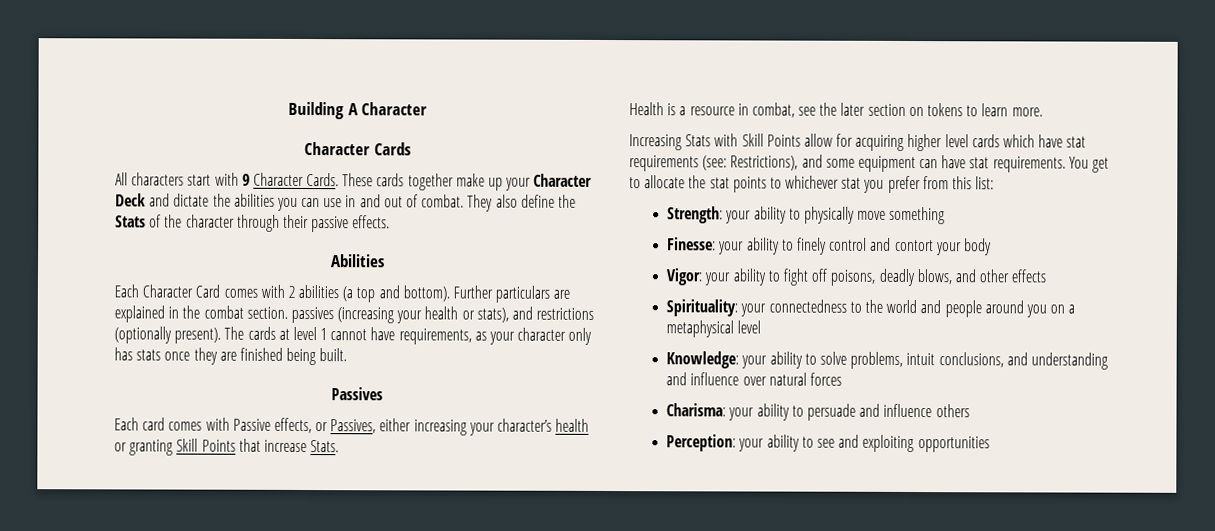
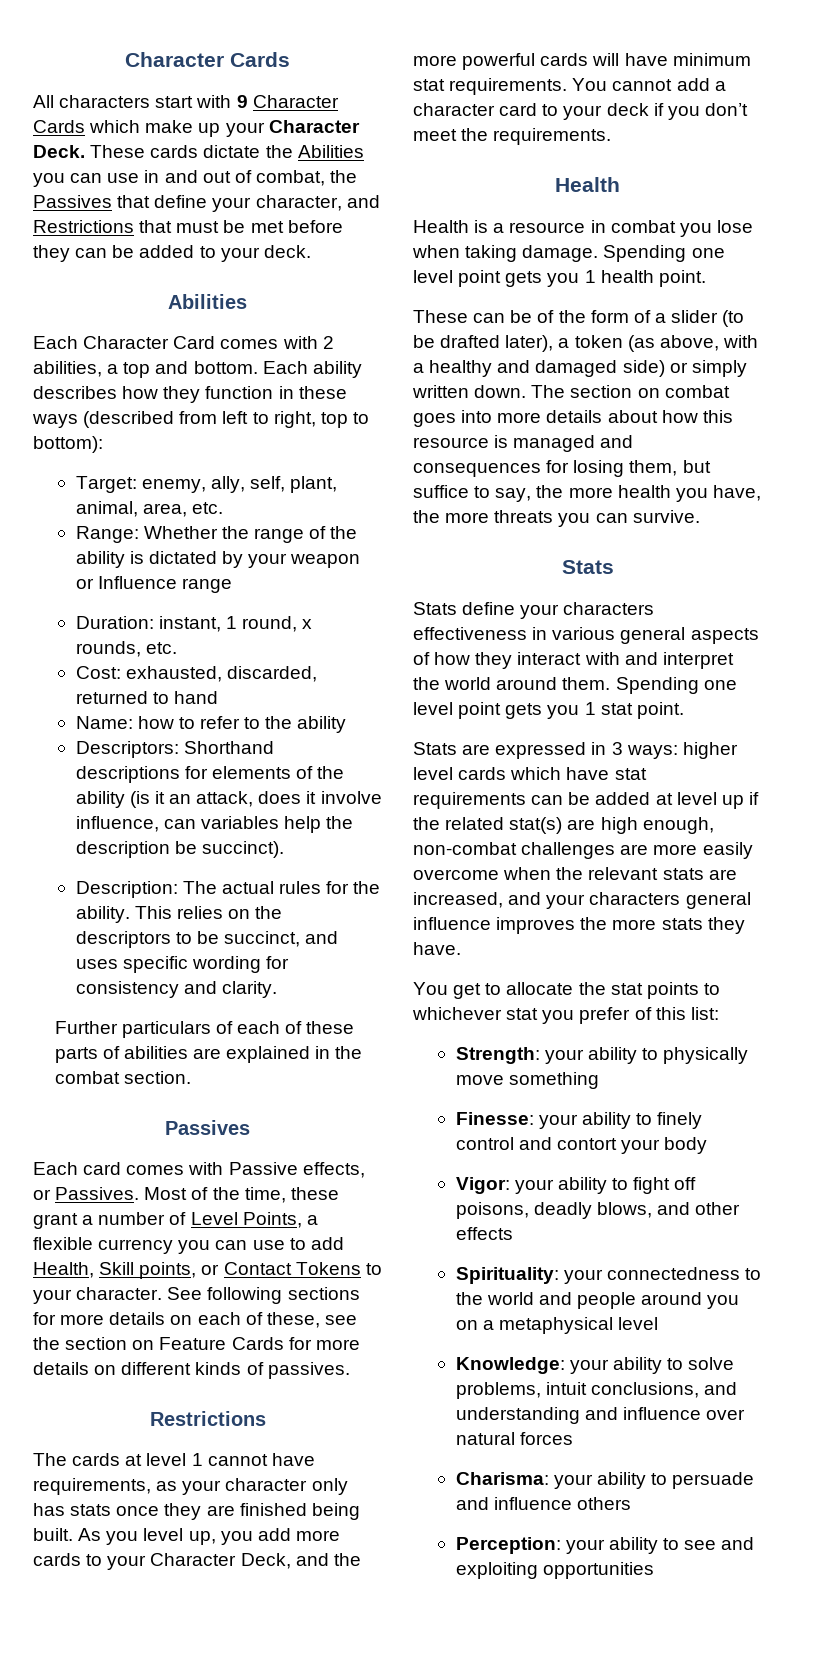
- Building A Character
- All characters start with 9 Character Cards. These cards together make up your Character Deck and dictate the abilities you can use in and out of combat. They also define the Stats of the character through their passive effects.
+ All characters start with 9 Character Cards which make up your Character Deck. These cards dictate the Abilities you can use in and out of combat, the Passives that define your character, and Restrictions that must be met before they can be added to your deck.
- Each Character Card comes with 2 abilities (a top and bottom). Further particulars are explained in the combat section. passives (increasing your health or stats), and restrictions (optionally present). The cards at level 1 cannot have requirements, as your character only has stats once they are finished being built.
+ Each Character Card comes with 2 abilities, a top and bottom. Each ability describes how they function in these ways (described from left to right, top to bottom):
+ Target: enemy, ally, self, plant, animal, area, etc.
+ Range: Whether the range of the ability is dictated by your weapon or Influence range
+ Duration: instant, 1 round, x rounds, etc.
+ Cost: exhausted, discarded, returned to hand
+ Name: how to refer to the ability
+ Descriptors: Shorthand descriptions for elements of the ability (is it an attack, does it involve influence, can variables help the description be succinct).
+ Description: The actual rules for the ability. This relies on the descriptors to be succinct, and uses specific wording for consistency and clarity.
+ Further particulars of each of these parts of abilities are explained in the combat section.
  Passives
- Each card comes with Passive effects, or Passives, either increasing your character’s health or granting Skill Points that increase Stats.
+ Each card comes with Passive effects, or Passives. Most of the time, these grant a number of Level Points, a flexible currency you can use to add Health, Skill points, or Contact Tokens to your character. See following sections for more details on each of these, see the section on Feature Cards for more details on different kinds of passives.
+ Restrictions
+ The cards at level 1 cannot have requirements, as your character only has stats once they are finished being built. As you level up, you add more cards to your Character Deck, and the more powerful cards will have minimum stat requirements. You cannot add a character card to your deck if you don’t meet the requirements.
+ Health
- Health is a resource in combat, see the later section on tokens to learn more.
- Increasing Stats with Skill Points allow for acquiring higher level cards which have stat requirements (see: Restrictions), and some equipment can have stat requirements. You get to allocate the stat points to whichever stat you prefer from this list:
+ Health is a resource in combat you lose when taking damage. Spending one level point gets you 1 health point.
+ These can be of the form of a slider (to be drafted later), a token (as above, with a healthy and damaged side) or simply written down. The section on combat goes into more details about how this resource is managed and consequences for losing them, but suffice to say, the more health you have, the more threats you can survive.
+ Stats
+ Stats define your characters effectiveness in various general aspects of how they interact with and interpret the world around them. Spending one level point gets you 1 stat point.
+ Stats are expressed in 3 ways: higher level cards which have stat requirements can be added at level up if the related stat(s) are high enough, non-combat challenges are more easily overcome when the relevant stats are increased, and your characters general influence improves the more stats they have.
+ You get to allocate the stat points to whichever stat you prefer of this list:

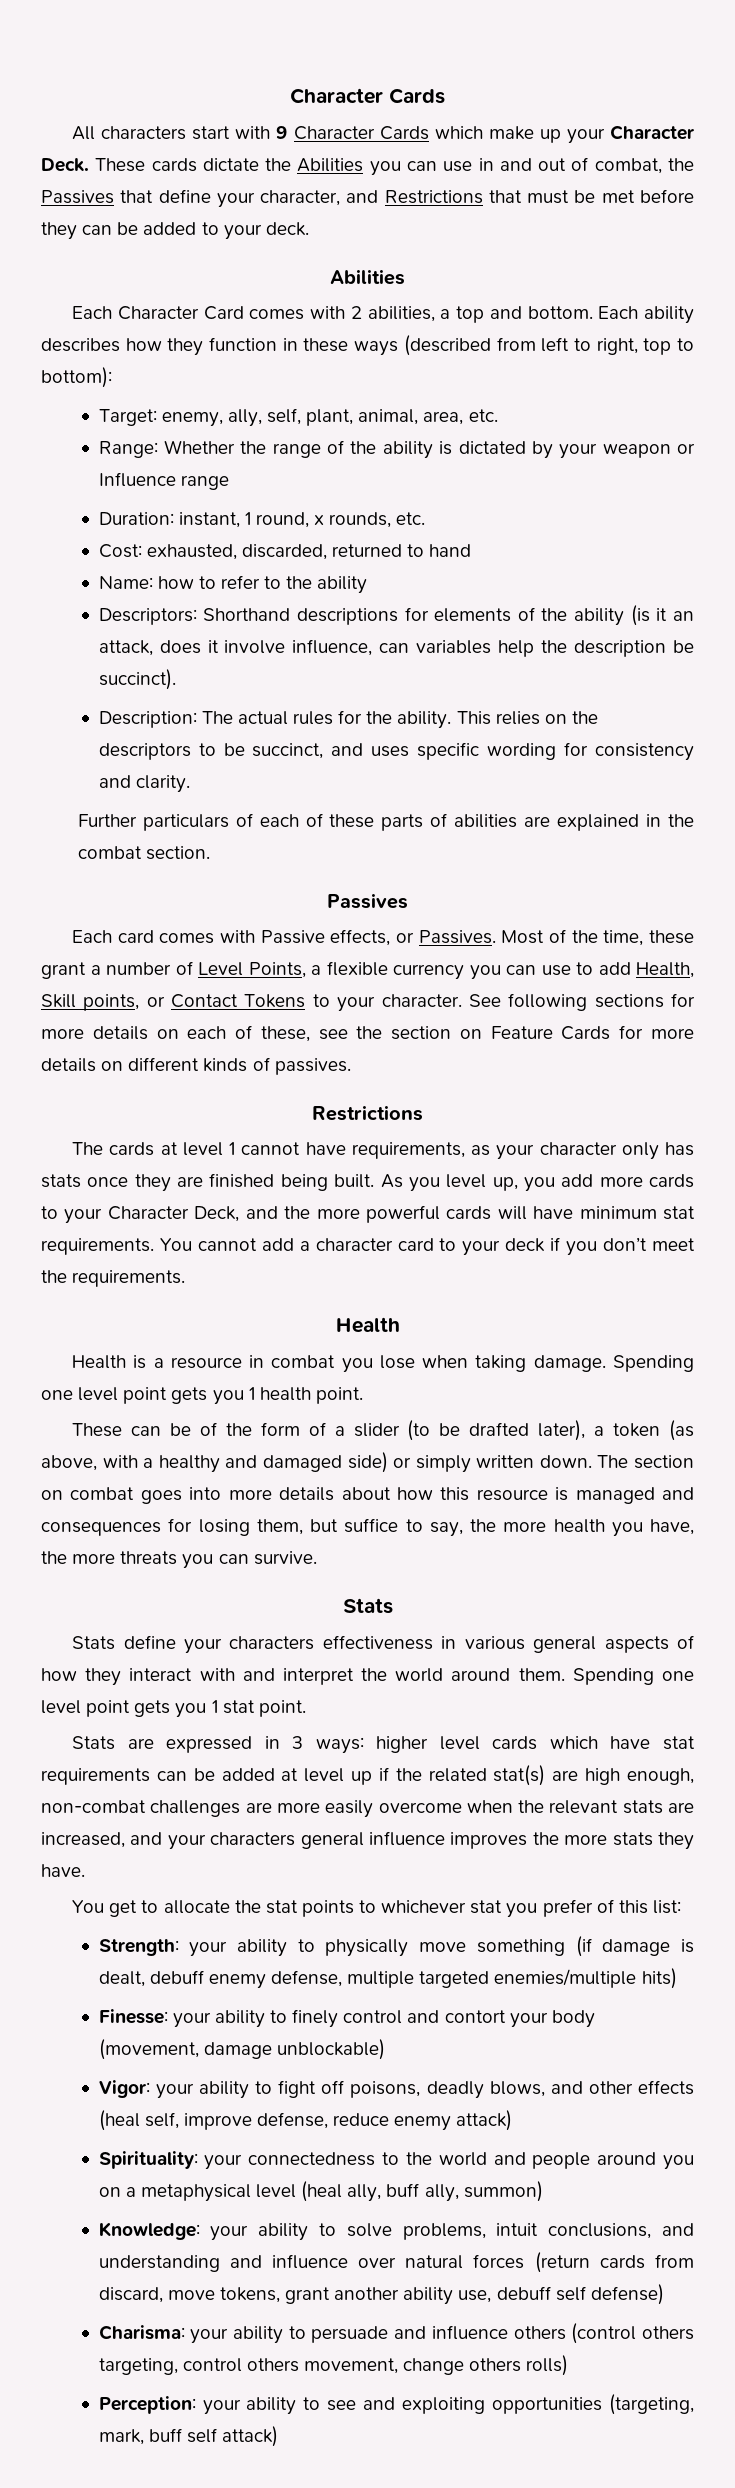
- Strength: your ability to physically move something
+ Strength: your ability to physically move something (if damage is dealt, debuff enemy defense, multiple targeted enemies/multiple hits)
- Finesse: your ability to finely control and contort your body
+ Finesse: your ability to finely control and contort your body (movement, damage unblockable)
- Vigor: your ability to fight off poisons, deadly blows, and other effects
+ Vigor: your ability to fight off poisons, deadly blows, and other effects (heal self, improve defense, reduce enemy attack)
- Spirituality: your connectedness to the world and people around you on a metaphysical level
+ Spirituality: your connectedness to the world and people around you on a metaphysical level (heal ally, buff ally, summon)
- Knowledge: your ability to solve problems, intuit conclusions, and understanding and influence over natural forces
+ Knowledge: your ability to solve problems, intuit conclusions, and understanding and influence over natural forces (return cards from discard, move tokens, grant another ability use, debuff self defense)
- Charisma: your ability to persuade and influence others
+ Charisma: your ability to persuade and influence others (control others targeting, control others movement, change others rolls)
- Perception: your ability to see and exploiting opportunities
+ Perception: your ability to see and exploiting opportunities (targeting, mark, buff self attack)

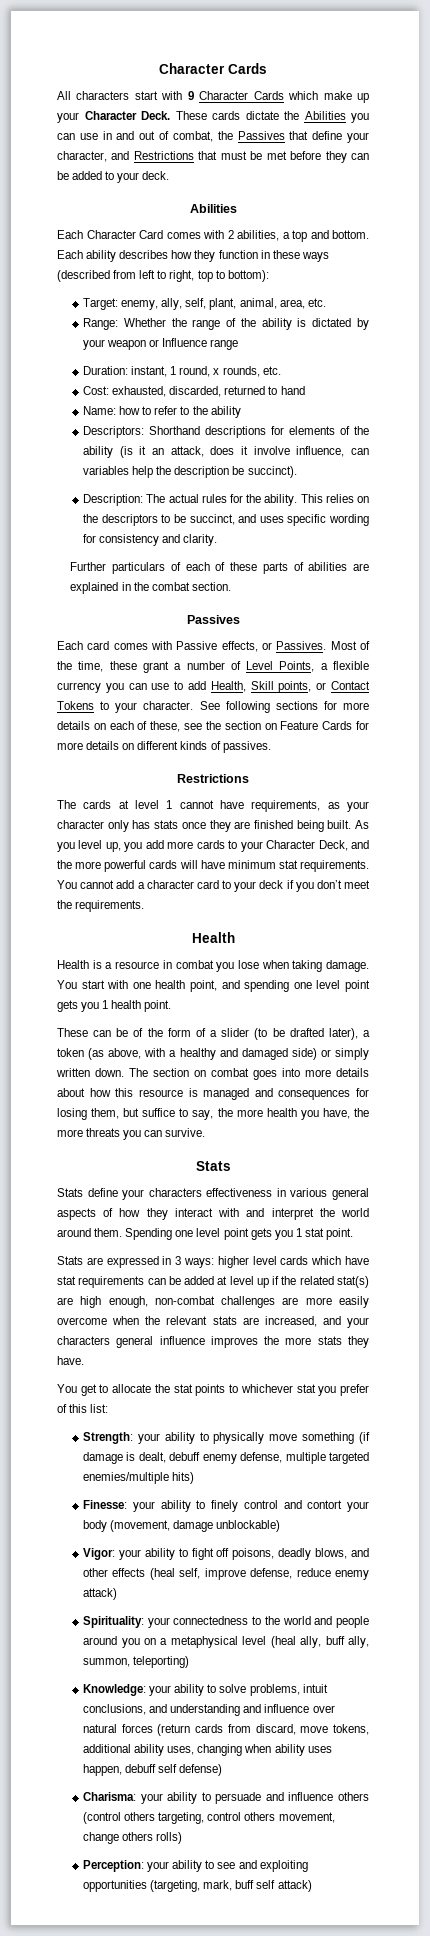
- Spending one level point gets you 1 health point.
+ You start with one health point, and spending one level point gets you 1 health point.
- Spirituality: your connectedness to the world and people around you on a metaphysical level (heal ally, buff ally, summon)
+ Spirituality: your connectedness to the world and people around you on a metaphysical level (heal ally, buff ally, summon, teleporting)
- Knowledge: your ability to solve problems, intuit conclusions, and understanding and influence over natural forces (return cards from discard, move tokens, grant another ability use, debuff self defense)
+ Knowledge: your ability to solve problems, intuit conclusions, and understanding and influence over natural forces (return cards from discard, move tokens, additional ability uses, changing when ability uses happen, debuff self defense)

